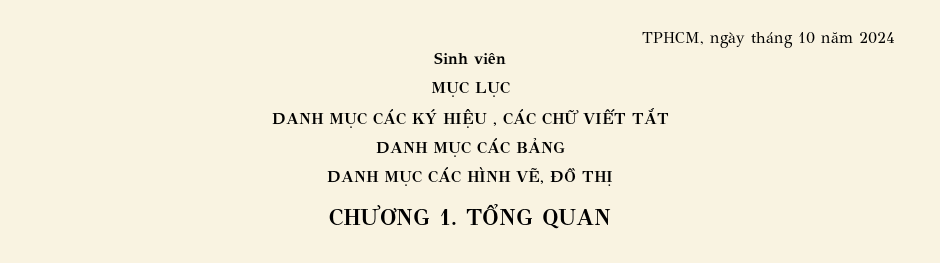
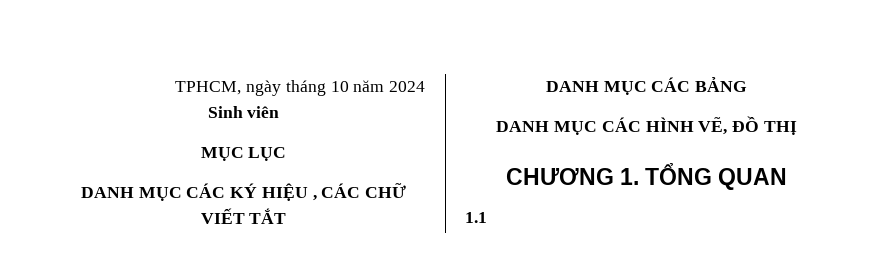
+ 1.1

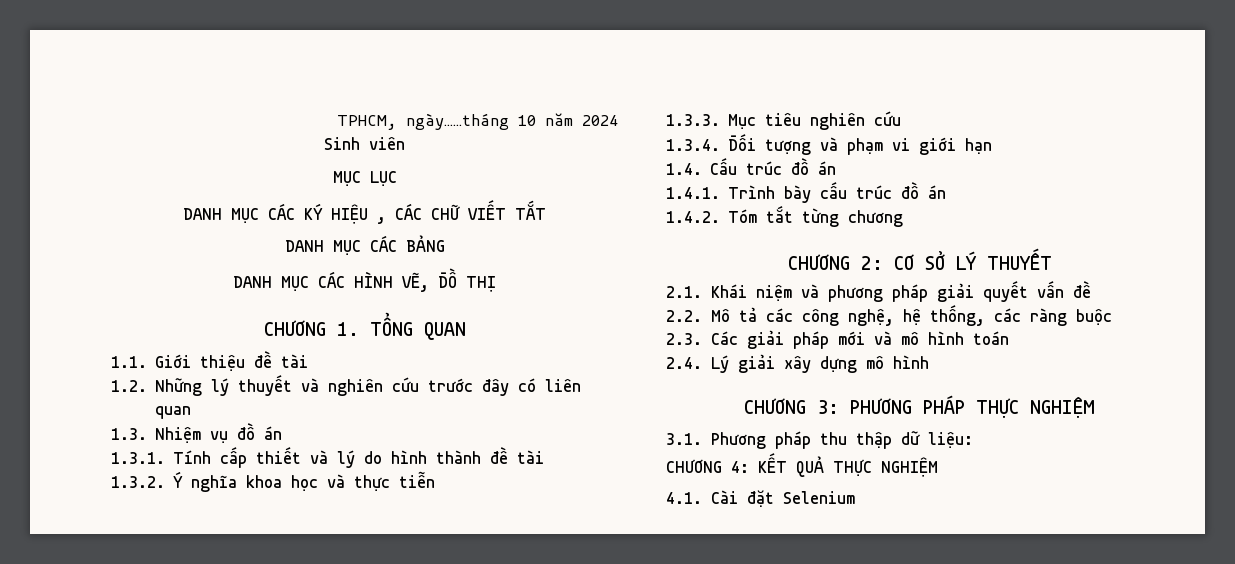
- TPHCM, ngày tháng 10 năm 2024
+ TPHCM, ngày……tháng 10 năm 2024
- 1.1
+ 1.1. Giới thiệu đề tài
+ 1.2. Những lý thuyết và nghiên cứu trước đây có liên quan
+ 1.3. Nhiệm vụ đồ án
+ 1.3.1. Tính cấp thiết và lý do hình thành đề tài
+ 1.3.2. Ý nghĩa khoa học và thực tiễn
+ 1.3.3. Mục tiêu nghiên cứu
+ 1.3.4. Đối tượng và phạm vi giới hạn
+ 1.4. Cấu trúc đồ án
+ 1.4.1. Trình bày cấu trúc đồ án
+ 1.4.2. Tóm tắt từng chương
+ CHƯƠNG 2: CƠ SỞ LÝ THUYẾT
+ 2.1. Khái niệm và phương pháp giải quyết vấn đề
+ 2.2. Mô tả các công nghệ, hệ thống, các ràng buộc
+ 2.3. Các giải pháp mới và mô hình toán
+ 2.4. Lý giải xây dựng mô hình
+ CHƯƠNG 3: PHƯƠNG PHÁP THỰC NGHIỆM
+ 3.1. Phương pháp thu thập dữ liệu:
+ CHƯƠNG 4: KẾT QUẢ THỰC NGHIỆM
+ 4.1. Cài đặt Selenium

